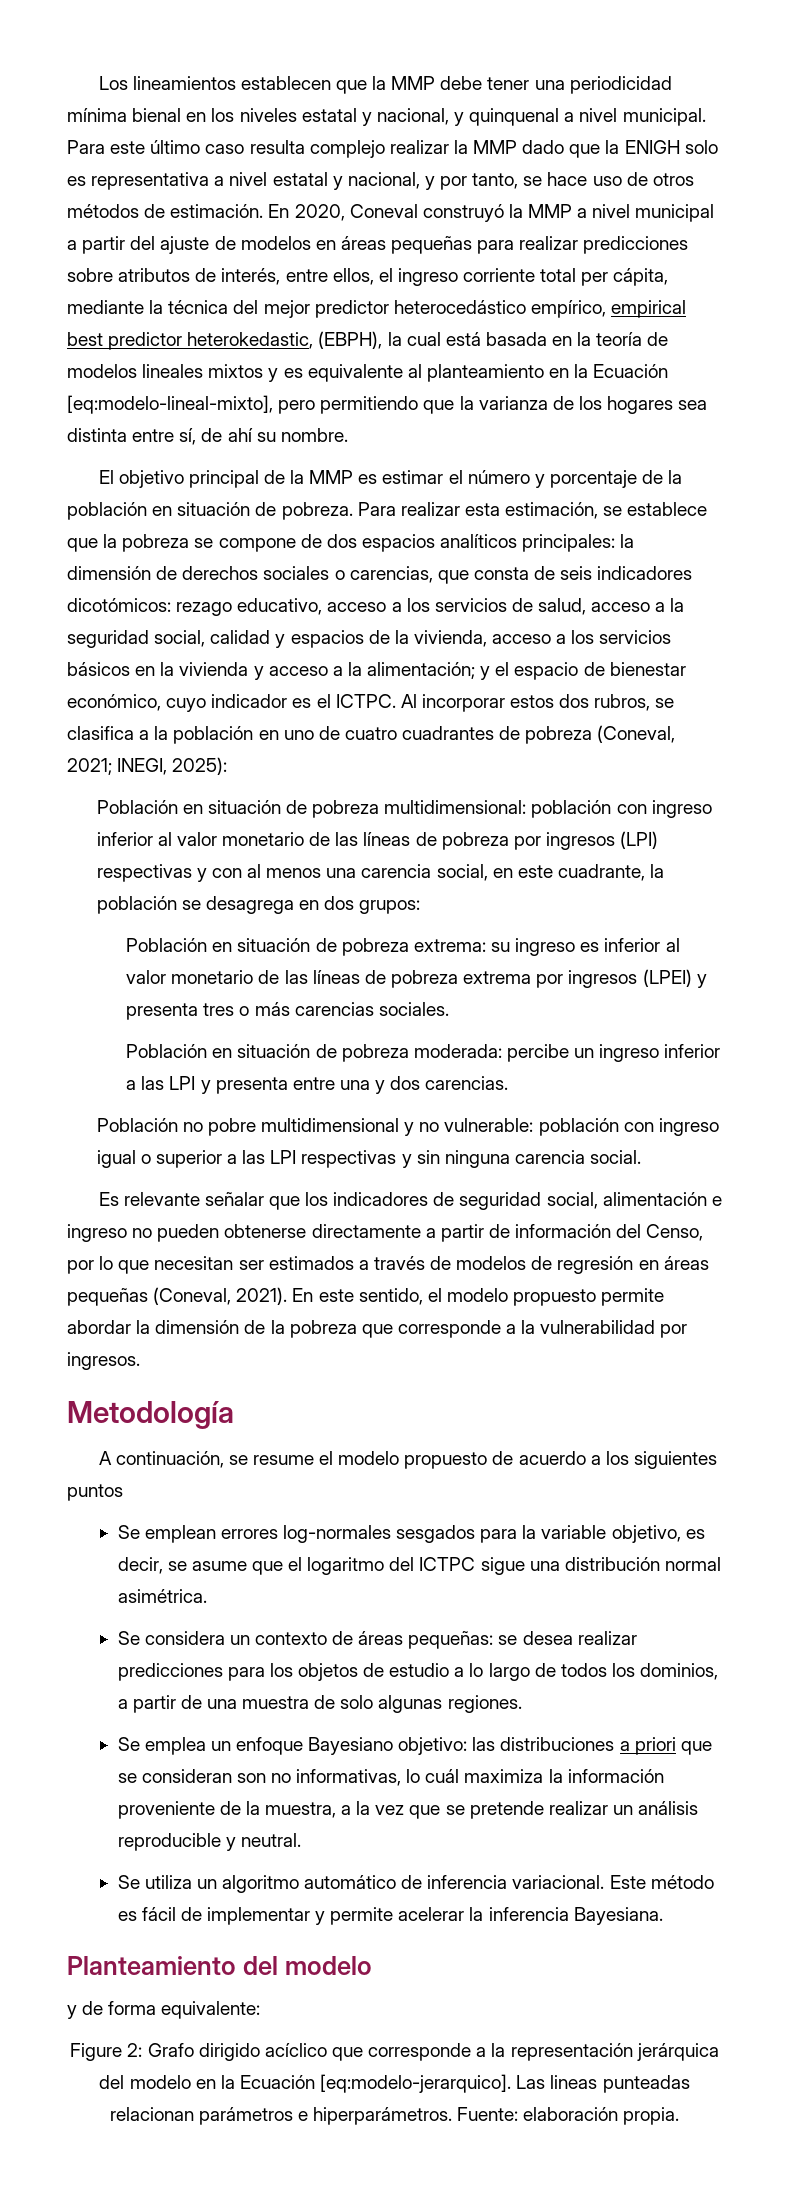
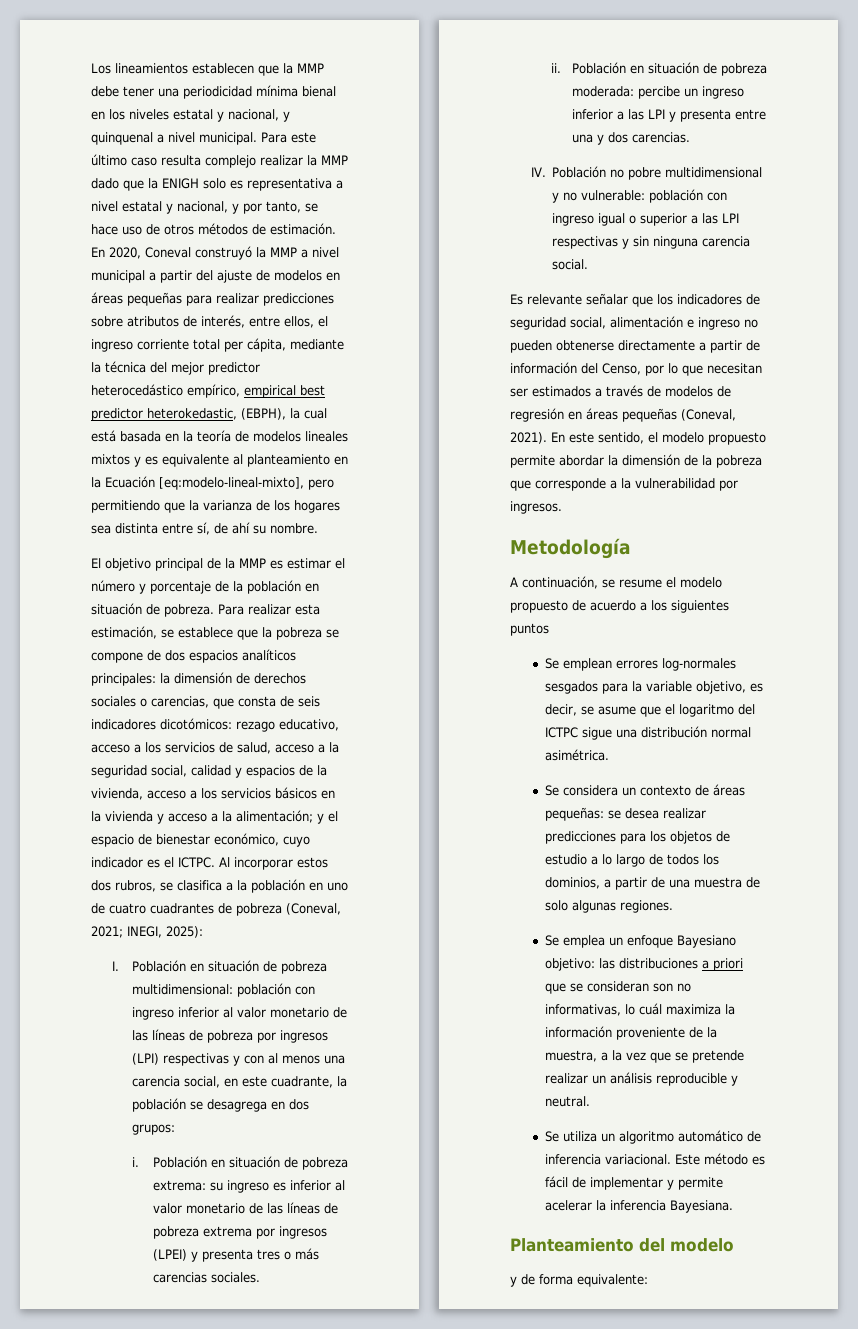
- Población en situación de pobreza multidimensional: población con ingreso inferior al valor monetario de las líneas de pobreza por ingresos (LPI) respectivas y con al menos una carencia social, en este cuadrante, la población se desagrega en dos grupos:
+ I. Población en situación de pobreza multidimensional: población con ingreso inferior al valor monetario de las líneas de pobreza por ingresos (LPI) respectivas y con al menos una carencia social, en este cuadrante, la población se desagrega en dos grupos:
+ i.
+ ii.
- Población no pobre multidimensional y no vulnerable: población con ingreso igual o superior a las LPI respectivas y sin ninguna carencia social.
+ IV. Población no pobre multidimensional y no vulnerable: población con ingreso igual o superior a las LPI respectivas y sin ninguna carencia social.
- Figure 2: Grafo dirigido acíclico que corresponde a la representación jerárquica del modelo en la Ecuación [eq:modelo-jerarquico]. Las lineas punteadas relacionan parámetros e hiperparámetros. Fuente: elaboración propia.

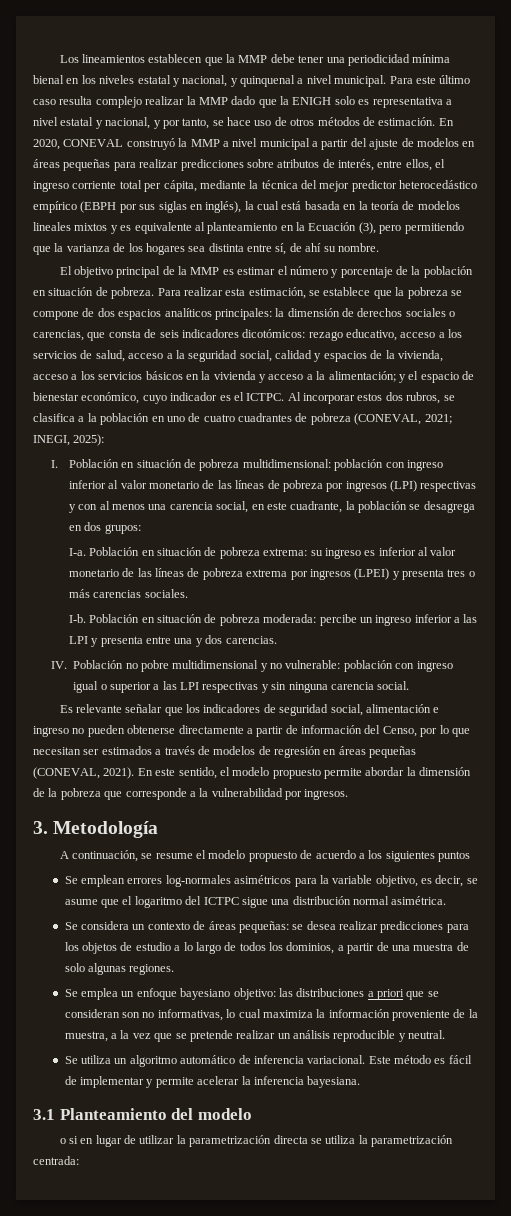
- En 2020, Coneval construyó la MMP a nivel municipal a partir del ajuste de modelos en áreas pequeñas para realizar predicciones sobre atributos de interés, entre ellos, el ingreso corriente total per cápita, mediante la técnica del mejor predictor heterocedástico empírico, empirical best predictor heterokedastic, (EBPH), la cual está basada en la teoría de modelos lineales mixtos y es equivalente al planteamiento en la Ecuación [eq:modelo-lineal-mixto], pero permitiendo que la varianza de los hogares sea distinta entre sí, de ahí su nombre.
+ En 2020, CONEVAL construyó la MMP a nivel municipal a partir del ajuste de modelos en áreas pequeñas para realizar predicciones sobre atributos de interés, entre ellos, el ingreso corriente total per cápita, mediante la técnica del mejor predictor heterocedástico empírico (EBPH por sus siglas en inglés), la cual está basada en la teoría de modelos lineales mixtos y es equivalente al planteamiento en la Ecuación (3), pero permitiendo que la varianza de los hogares sea distinta entre sí, de ahí su nombre.
- Al incorporar estos dos rubros, se clasifica a la población en uno de cuatro cuadrantes de pobreza (Coneval, 2021; INEGI, 2025):
+ Al incorporar estos dos rubros, se clasifica a la población en uno de cuatro cuadrantes de pobreza (CONEVAL, 2021; INEGI, 2025):
- i. Población en situación de pobreza extrema: su ingreso es inferior al valor monetario de las líneas de pobreza extrema por ingresos (LPEI) y presenta tres o más carencias sociales.
+ I-a. Población en situación de pobreza extrema: su ingreso es inferior al valor monetario de las líneas de pobreza extrema por ingresos (LPEI) y presenta tres o más carencias sociales.
- ii. Población en situación de pobreza moderada: percibe un ingreso inferior a las LPI y presenta entre una y dos carencias.
+ I-b. Población en situación de pobreza moderada: percibe un ingreso inferior a las LPI y presenta entre una y dos carencias.
- Es relevante señalar que los indicadores de seguridad social, alimentación e ingreso no pueden obtenerse directamente a partir de información del Censo, por lo que necesitan ser estimados a través de modelos de regresión en áreas pequeñas (Coneval, 2021).
+ Es relevante señalar que los indicadores de seguridad social, alimentación e ingreso no pueden obtenerse directamente a partir de información del Censo, por lo que necesitan ser estimados a través de modelos de regresión en áreas pequeñas (CONEVAL, 2021).
- Metodología
+ 3. Metodología
- Se emplean errores log-normales sesgados para la variable objetivo, es decir, se asume que el logaritmo del ICTPC sigue una distribución normal asimétrica.
+ Se emplean errores log-normales asimétricos para la variable objetivo, es decir, se asume que el logaritmo del ICTPC sigue una distribución normal asimétrica.
- Se emplea un enfoque Bayesiano objetivo: las distribuciones a priori que se consideran son no informativas, lo cuál maximiza la información proveniente de la muestra, a la vez que se pretende realizar un análisis reproducible y neutral.
+ Se emplea un enfoque bayesiano objetivo: las distribuciones a priori que se consideran son no informativas, lo cual maximiza la información proveniente de la muestra, a la vez que se pretende realizar un análisis reproducible y neutral.
- Este método es fácil de implementar y permite acelerar la inferencia Bayesiana.
- Planteamiento del modelo
+ Este método es fácil de implementar y permite acelerar la inferencia bayesiana.
+ 3.1 Planteamiento del modelo
- y de forma equivalente:
+ o si en lugar de utilizar la parametrización directa se utiliza la parametrización centrada:

